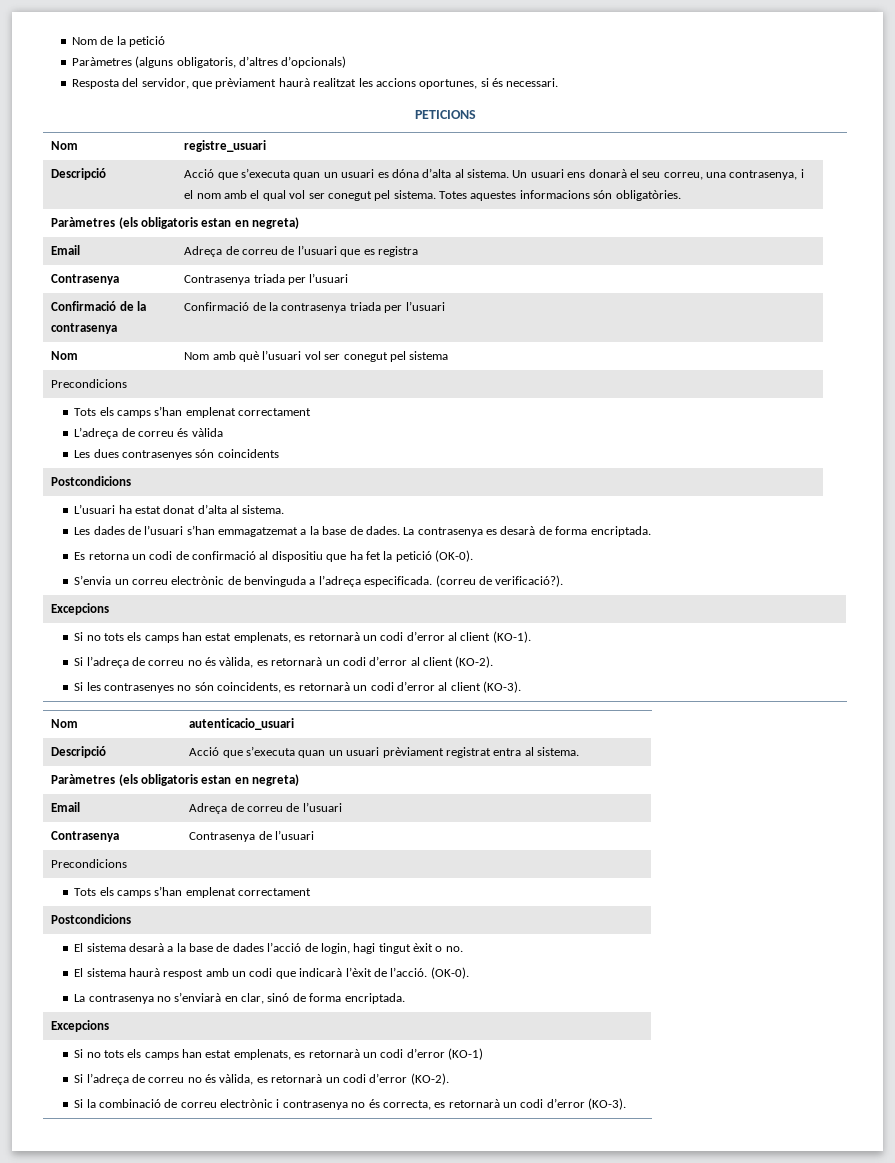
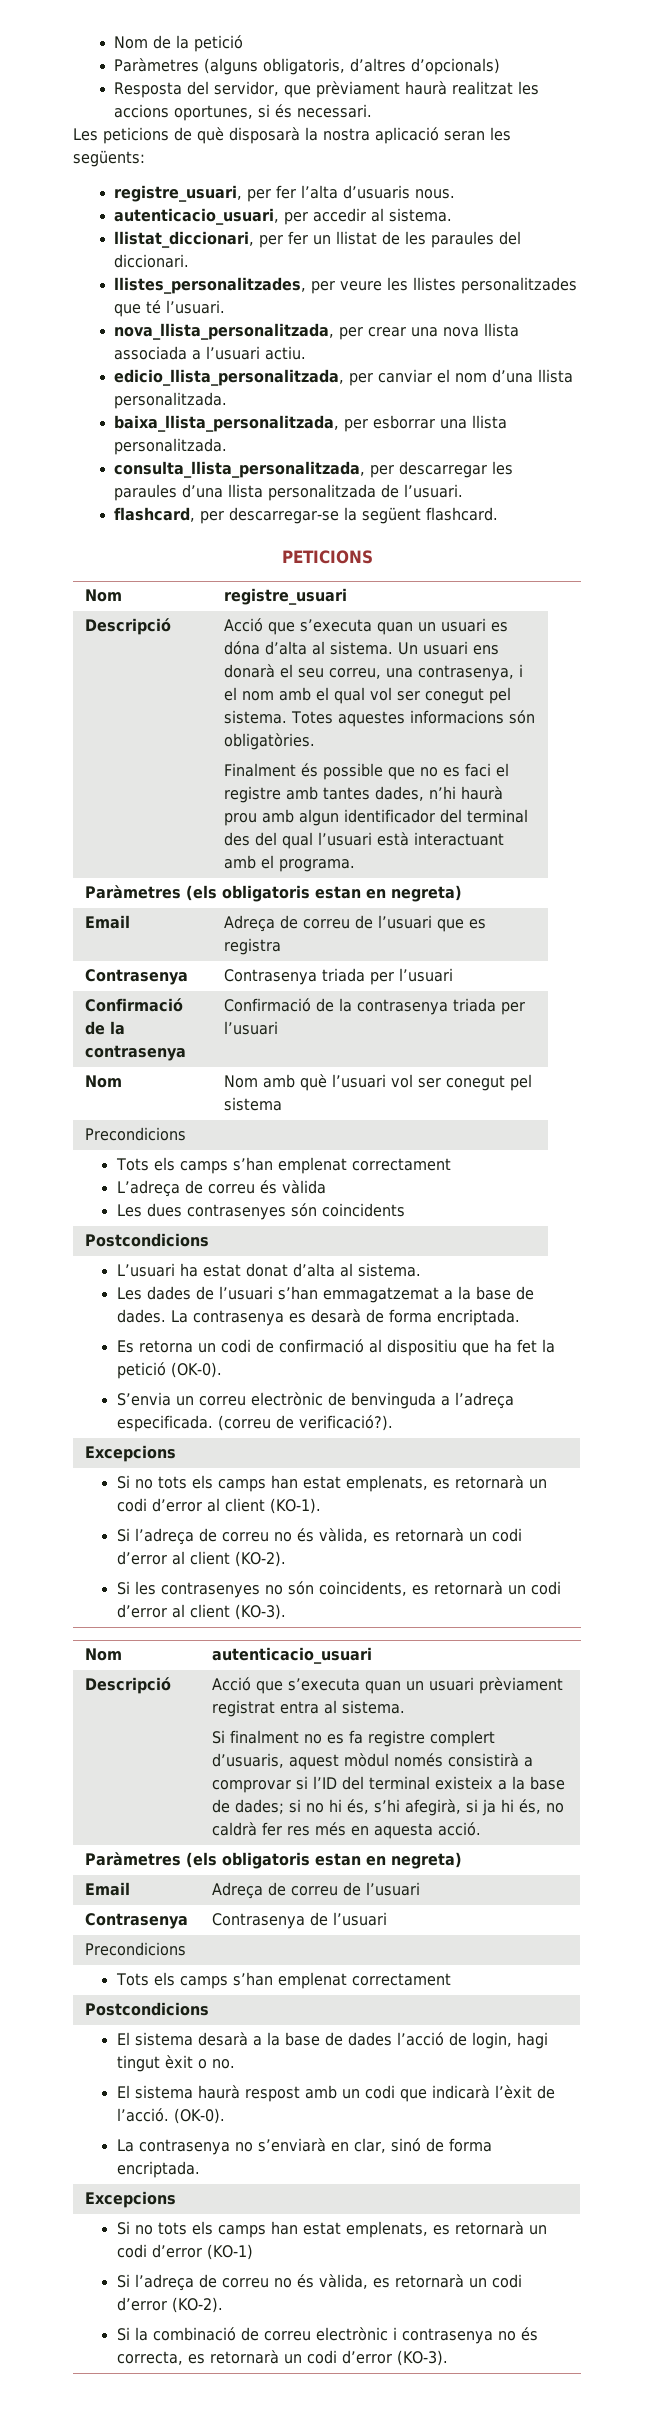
+ Les peticions de què disposarà la nostra aplicació seran les següents:
+ registre_usuari, per fer l’alta d’usuaris nous.
+ autenticacio_usuari, per accedir al sistema.
+ llistat_diccionari, per fer un llistat de les paraules del diccionari.
+ llistes_personalitzades, per veure les llistes personalitzades que té l’usuari.
+ nova_llista_personalitzada, per crear una nova llista associada a l’usuari actiu.
+ edicio_llista_personalitzada, per canviar el nom d’una llista personalitzada.
+ baixa_llista_personalitzada, per esborrar una llista personalitzada.
+ consulta_llista_personalitzada, per descarregar les paraules d’una llista personalitzada de l’usuari.
+ flashcard, per descarregar-se la següent flashcard.
+ Finalment és possible que no es faci el registre amb tantes dades, n’hi haurà prou amb algun identificador del terminal des del qual l’usuari està interactuant amb el programa.
+ Si finalment no es fa registre complert d’usuaris, aquest mòdul només consistirà a comprovar si l’ID del terminal existeix a la base de dades; si no hi és, s’hi afegirà, si ja hi és, no caldrà fer res més en aquesta acció.

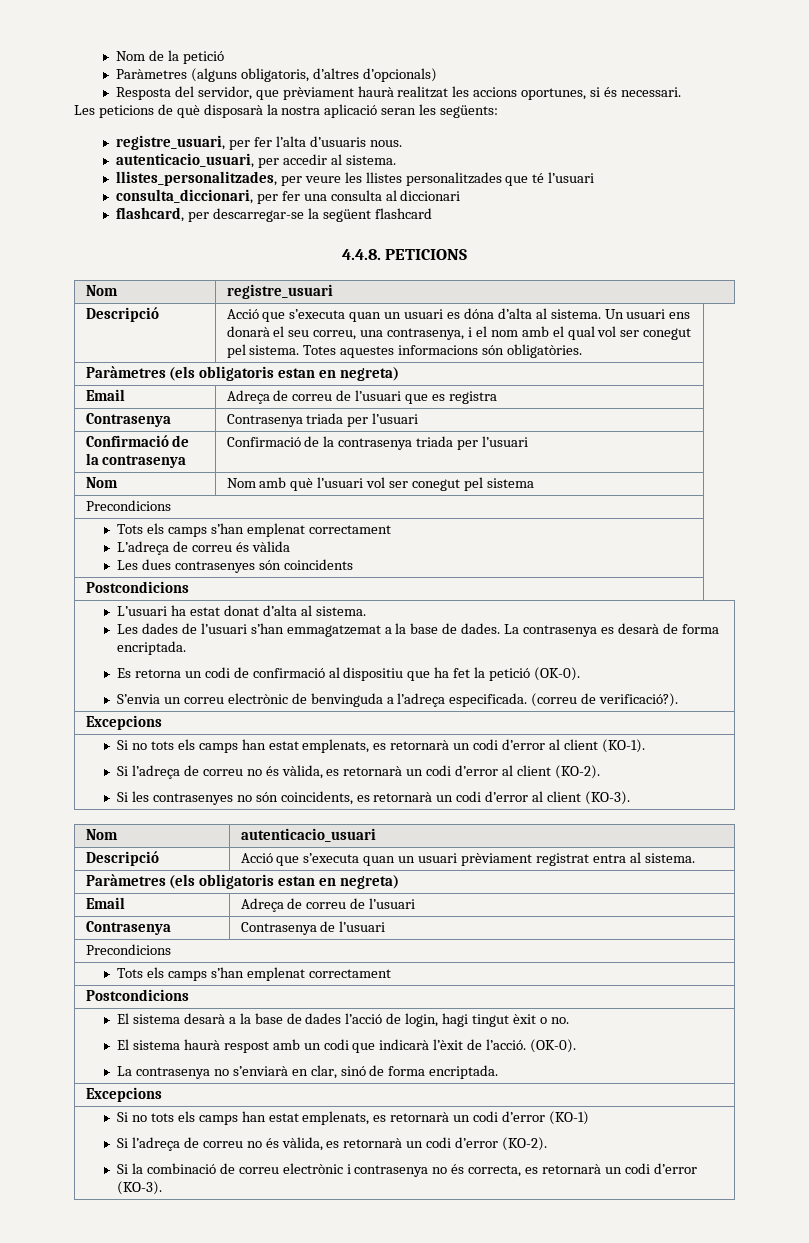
- llistat_diccionari, per fer un llistat de les paraules del diccionari.
- llistes_personalitzades, per veure les llistes personalitzades que té l’usuari.
- nova_llista_personalitzada, per crear una nova llista associada a l’usuari actiu.
- edicio_llista_personalitzada, per canviar el nom d’una llista personalitzada.
- baixa_llista_personalitzada, per esborrar una llista personalitzada.
- consulta_llista_personalitzada, per descarregar les paraules d’una llista personalitzada de l’usuari.
+ llistes_personalitzades, per veure les llistes personalitzades que té l’usuari
+ consulta_diccionari, per fer una consulta al diccionari
- flashcard, per descarregar-se la següent flashcard.
- PETICIONS
+ flashcard, per descarregar-se la següent flashcard
+ 4.4.8. PETICIONS
- Finalment és possible que no es faci el registre amb tantes dades, n’hi haurà prou amb algun identificador del terminal des del qual l’usuari està interactuant amb el programa.
- Si finalment no es fa registre complert d’usuaris, aquest mòdul només consistirà a comprovar si l’ID del terminal existeix a la base de dades; si no hi és, s’hi afegirà, si ja hi és, no caldrà fer res més en aquesta acció.

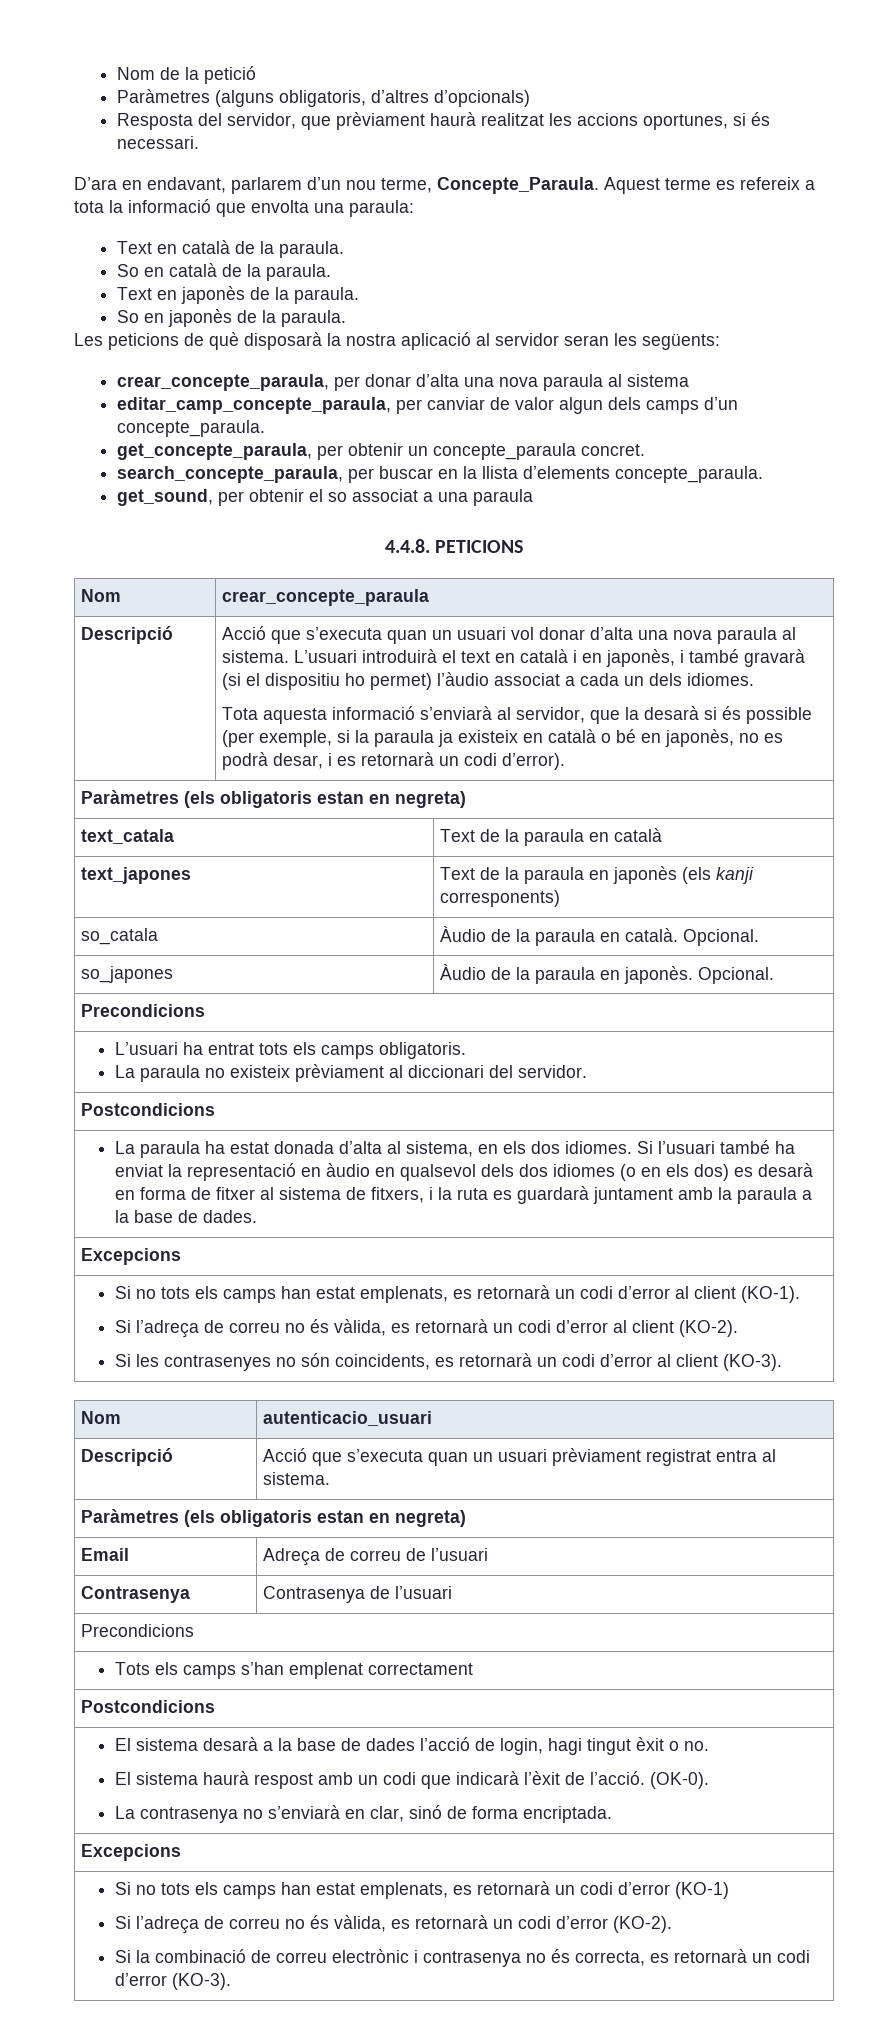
+ D’ara en endavant, parlarem d’un nou terme, Concepte_Paraula. Aquest terme es refereix a tota la informació que envolta una paraula:
+ Text en català de la paraula.
+ So en català de la paraula.
+ Text en japonès de la paraula.
+ So en japonès de la paraula.
- Les peticions de què disposarà la nostra aplicació seran les següents:
+ Les peticions de què disposarà la nostra aplicació al servidor seran les següents:
- registre_usuari, per fer l’alta d’usuaris nous.
- autenticacio_usuari, per accedir al sistema.
- llistes_personalitzades, per veure les llistes personalitzades que té l’usuari
- consulta_diccionari, per fer una consulta al diccionari
- flashcard, per descarregar-se la següent flashcard
+ crear_concepte_paraula, per donar d’alta una nova paraula al sistema
+ editar_camp_concepte_paraula, per canviar de valor algun dels camps d’un concepte_paraula.
+ get_concepte_paraula, per obtenir un concepte_paraula concret.
+ search_concepte_paraula, per buscar en la llista d’elements concepte_paraula.
+ get_sound, per obtenir el so associat a una paraula
- Nom | registre_usuari
- Descripció | Acció que s’executa quan un usuari es dóna d’alta al sistema. Un usuari ens donarà el seu correu, una contrasenya, i el nom amb el qual vol ser conegut pel sistema. Totes aquestes informacions són obligatòries.
+ Nom | crear_concepte_paraula
+ Descripció | Acció que s’executa quan un usuari vol donar d’alta una nova paraula al sistema. L’usuari introduirà el text en català i en japonès, i també gravarà (si el dispositiu ho permet) l’àudio associat a cada un dels idiomes.
+ Tota aquesta informació s’enviarà al servidor, que la desarà si és possible (per exemple, si la paraula ja existeix en català o bé en japonès, no es podrà desar, i es retornarà un codi d’error).
  Paràmetres (els obligatoris estan en negreta)
- Email | Adreça de correu de l’usuari que es registra
- Contrasenya | Contrasenya triada per l’usuari
- Confirmació de la contrasenya | Confirmació de la contrasenya triada per l’usuari
- Nom | Nom amb què l’usuari vol ser conegut pel sistema
+ text_catala | Text de la paraula en català
+ text_japones | Text de la paraula en japonès (els kanji corresponents)
+ so_catala | Àudio de la paraula en català. Opcional.
+ so_japones | Àudio de la paraula en japonès. Opcional.
  Precondicions
- Tots els camps s’han emplenat correctament
- L’adreça de correu és vàlida
- Les dues contrasenyes són coincidents
+ L’usuari ha entrat tots els camps obligatoris.
+ La paraula no existeix prèviament al diccionari del servidor.
  Postcondicions
- L’usuari ha estat donat d’alta al sistema.
- Les dades de l’usuari s’han emmagatzemat a la base de dades. La contrasenya es desarà de forma encriptada.
- Es retorna un codi de confirmació al dispositiu que ha fet la petició (OK-0).
- S’envia un correu electrònic de benvinguda a l’adreça especificada. (correu de verificació?).
+ La paraula ha estat donada d’alta al sistema, en els dos idiomes. Si l’usuari també ha enviat la representació en àudio en qualsevol dels dos idiomes (o en els dos) es desarà en forma de fitxer al sistema de fitxers, i la ruta es guardarà juntament amb la paraula a la base de dades.

